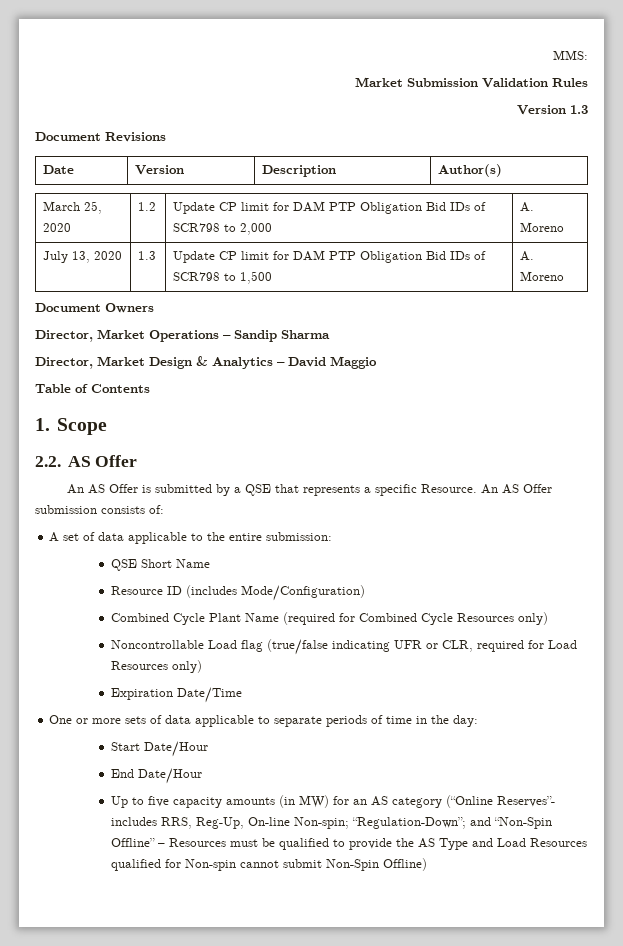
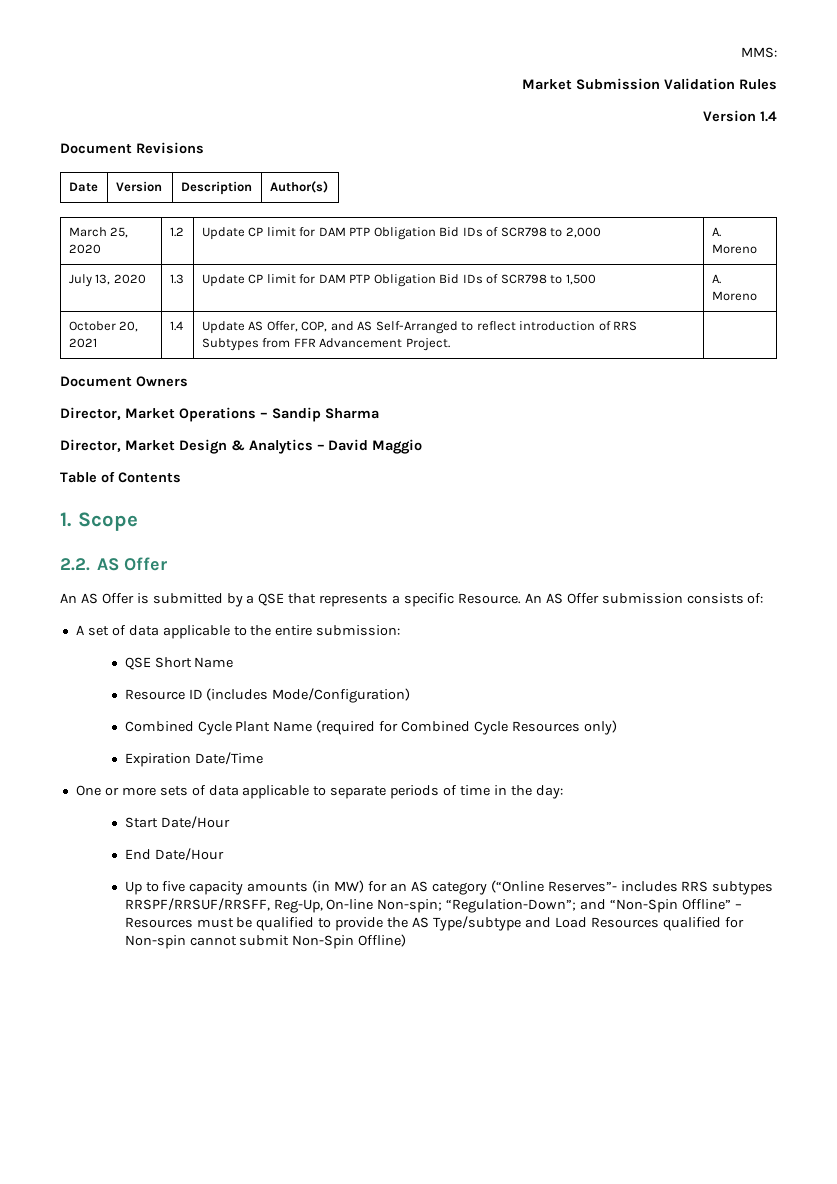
- Version 1.3
+ Version 1.4
+ October 20, 2021 | 1.4 | Update AS Offer, COP, and AS Self-Arranged to reflect introduction of RRS Subtypes from FFR Advancement Project. |
- Noncontrollable Load flag (true/false indicating UFR or CLR, required for Load Resources only)
- Up to five capacity amounts (in MW) for an AS category (“Online Reserves”- includes RRS, Reg-Up, On-line Non-spin; “Regulation-Down”; and “Non-Spin Offline” – Resources must be qualified to provide the AS Type and Load Resources qualified for Non-spin cannot submit Non-Spin Offline)
+ Up to five capacity amounts (in MW) for an AS category (“Online Reserves”- includes RRS subtypes RRSPF/RRSUF/RRSFF, Reg-Up, On-line Non-spin; “Regulation-Down”; and “Non-Spin Offline” – Resources must be qualified to provide the AS Type/subtype and Load Resources qualified for Non-spin cannot submit Non-Spin Offline)

